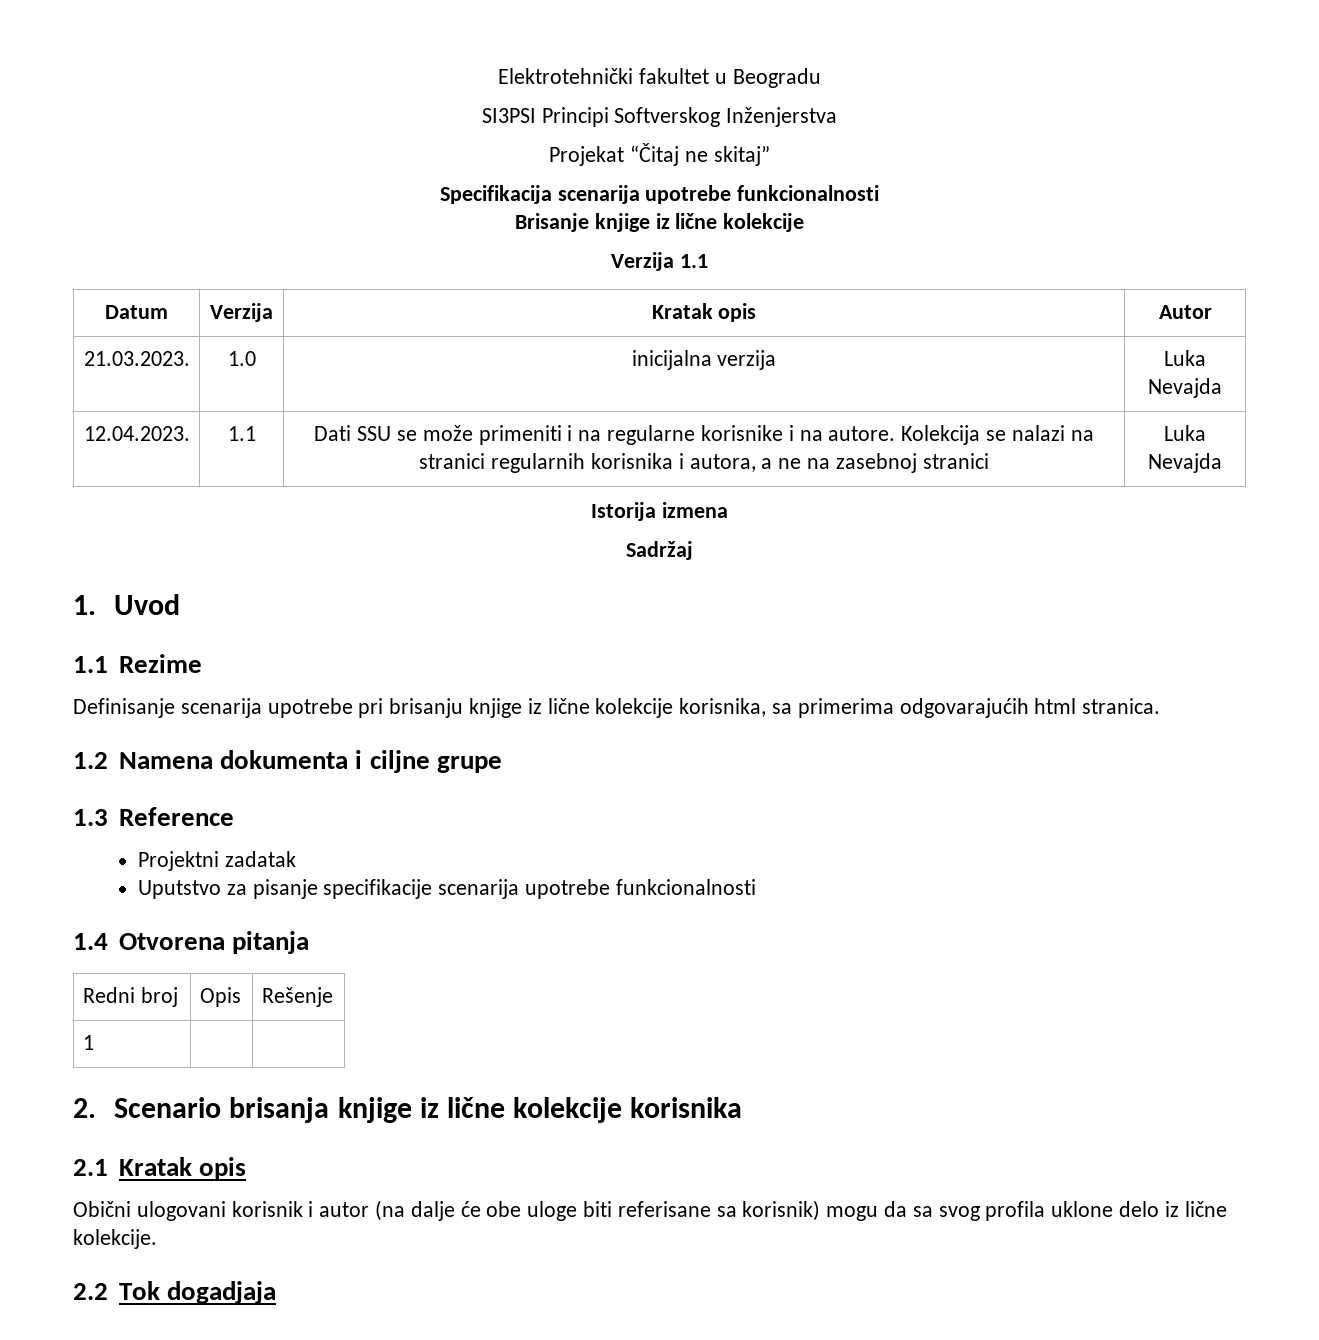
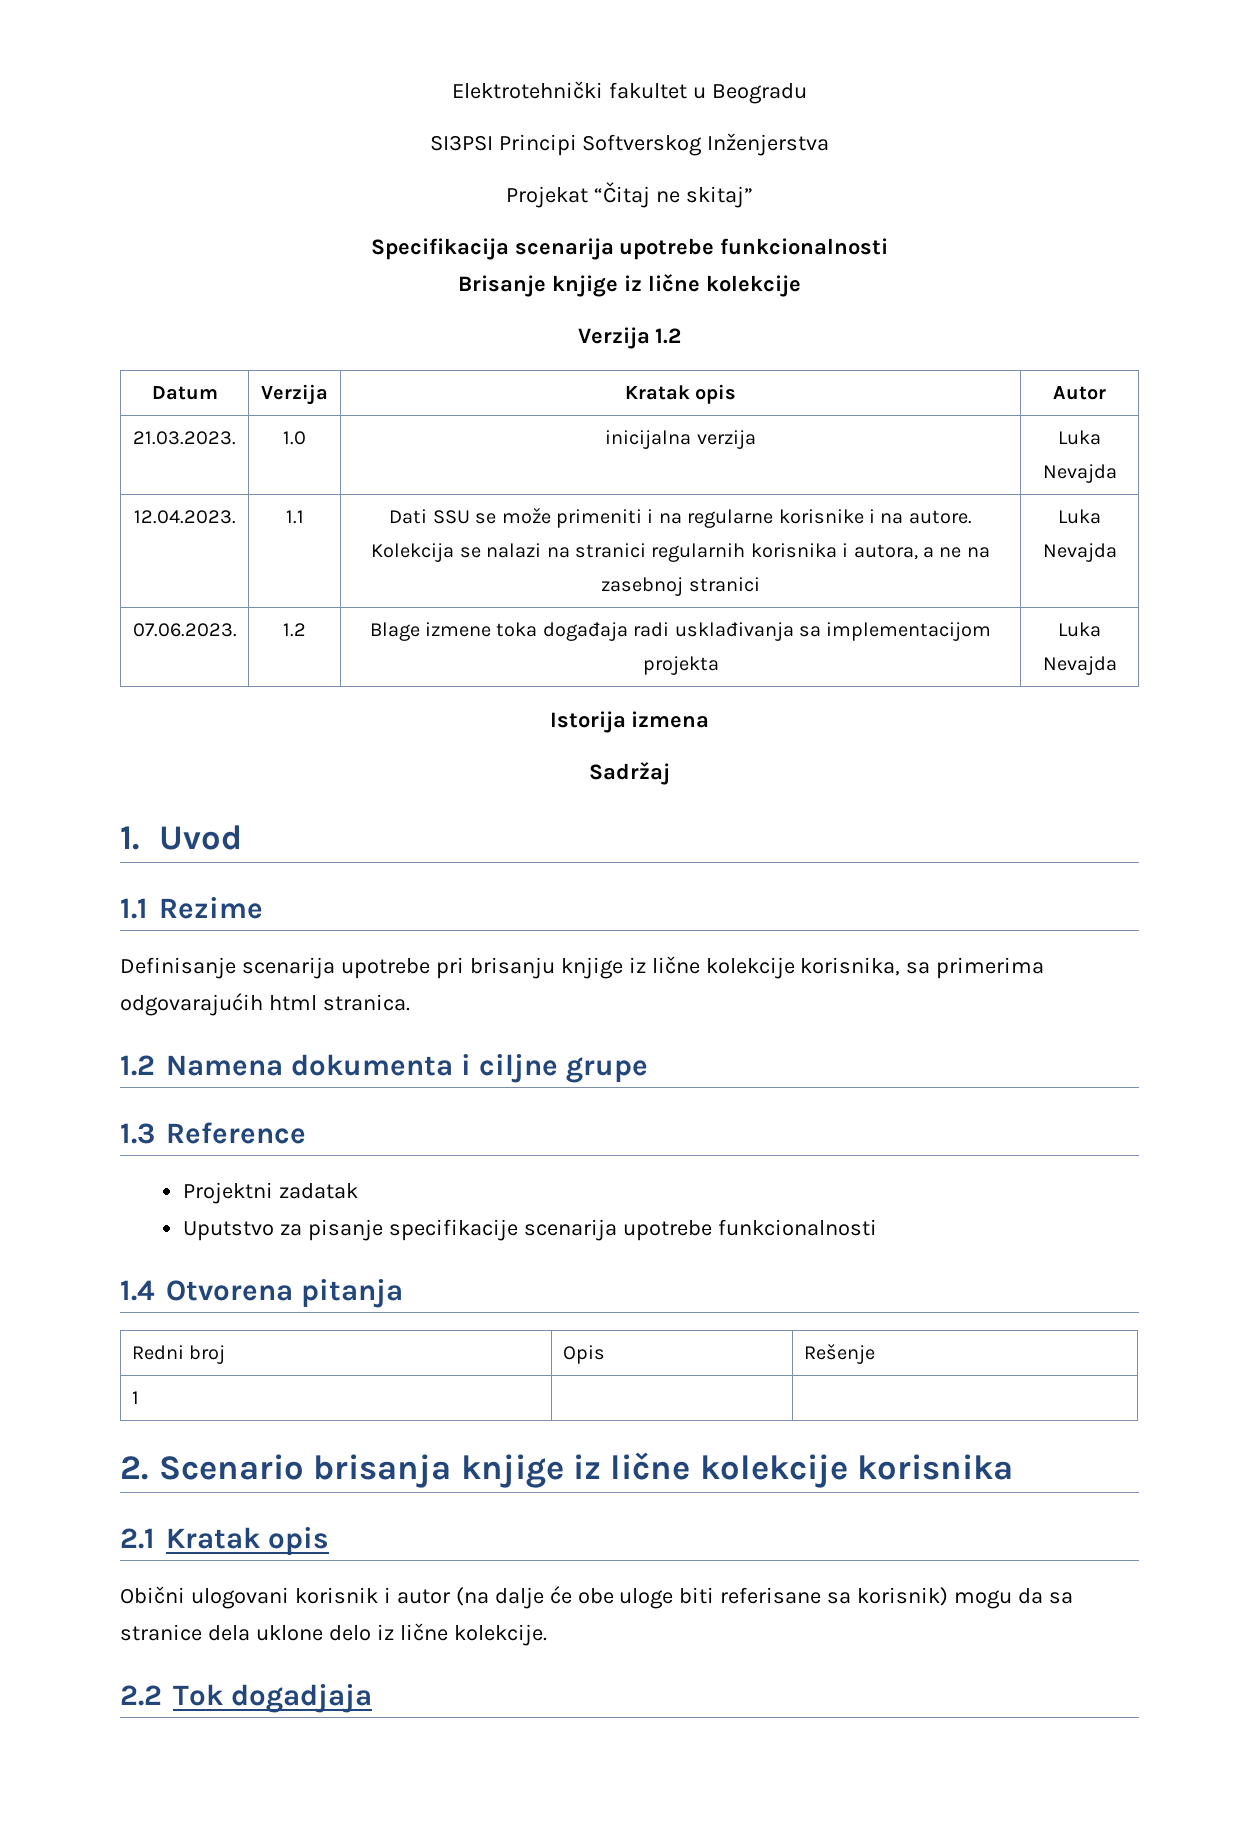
- Verzija 1.1
+ Verzija 1.2
+ 07.06.2023. | 1.2 | Blage izmene toka događaja radi usklađivanja sa implementacijom projekta | Luka Nevajda
- Obični ulogovani korisnik i autor (na dalje će obe uloge biti referisane sa korisnik) mogu da sa svog profila uklone delo iz lične kolekcije.
+ Obični ulogovani korisnik i autor (na dalje će obe uloge biti referisane sa korisnik) mogu da sa stranice dela uklone delo iz lične kolekcije.

